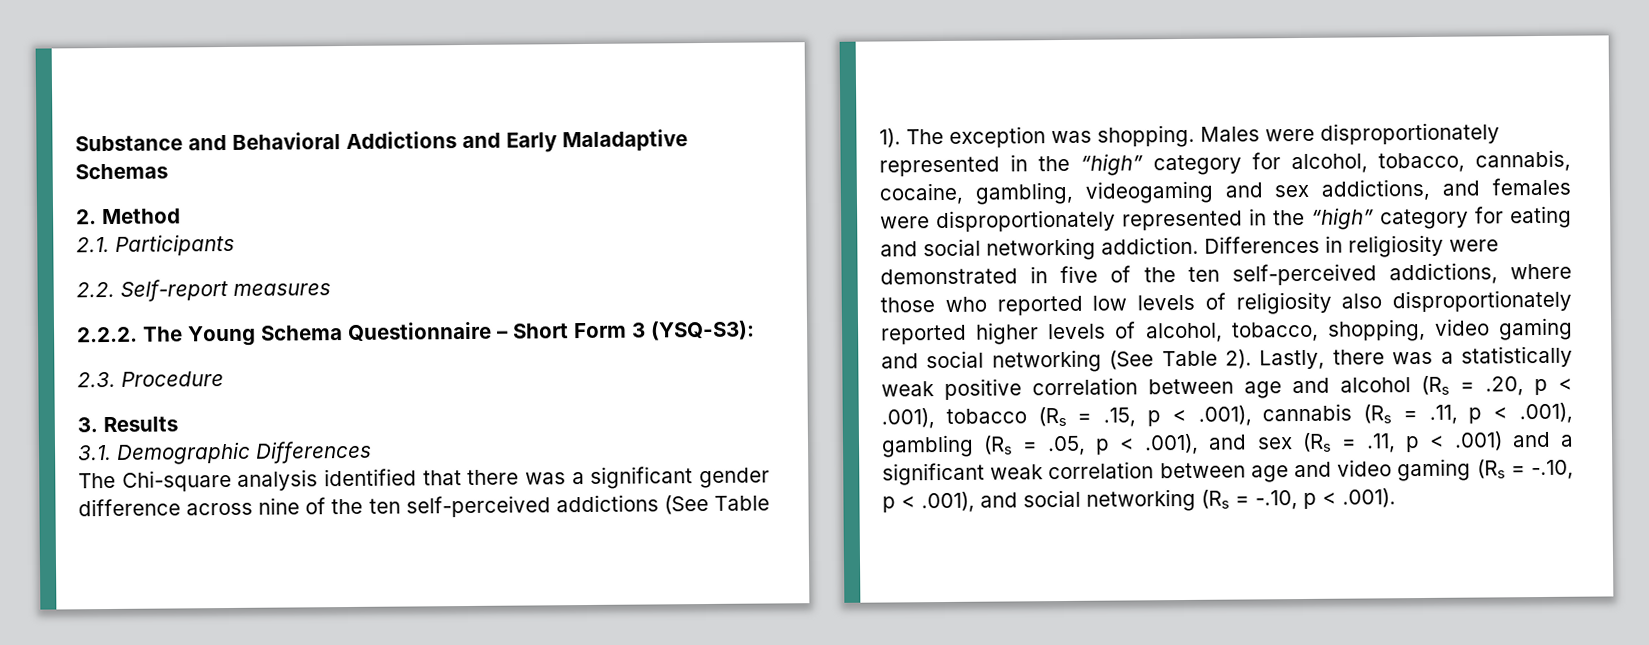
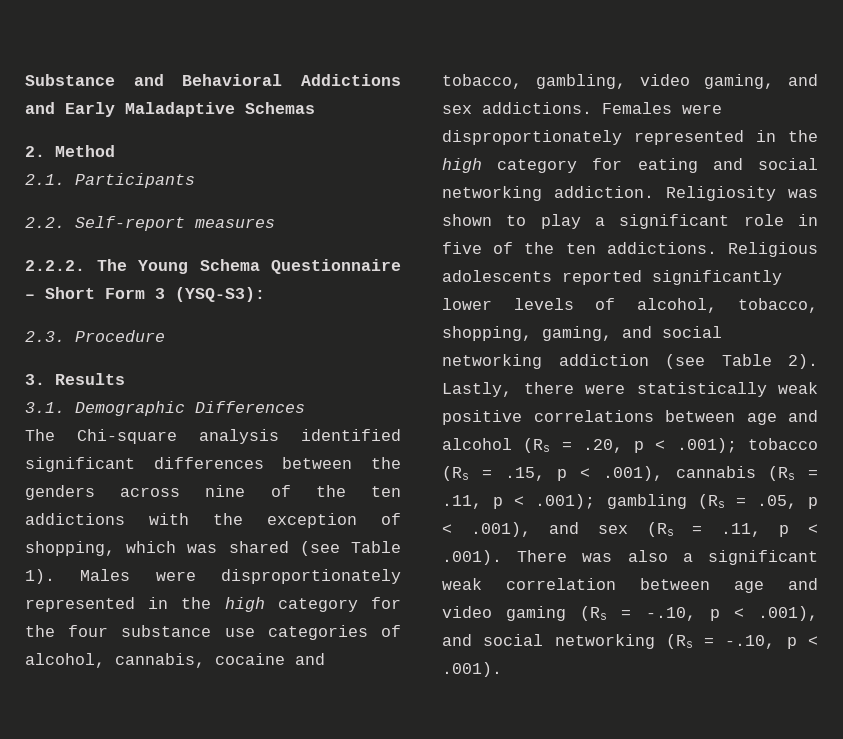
- The Chi-square analysis identified that there was a significant gender difference across nine of the ten self-perceived addictions (See Table 1). The exception was shopping.
+ The Chi-square analysis identified significant differences between the genders across nine of the ten addictions with the exception of shopping, which was shared (see Table 1).
- Males were disproportionately represented in the “high” category for alcohol, tobacco, cannabis, cocaine, gambling, videogaming and sex addictions, and females were disproportionately represented in the “high” category for eating and social networking addiction.
+ Males were disproportionately represented in the high category for the four substance use categories of alcohol, cannabis, cocaine and tobacco, gambling, video gaming, and sex addictions. Females were disproportionately represented in the high category for eating and social networking addiction.
- Differences in religiosity were demonstrated in five of the ten self-perceived addictions, where those who reported low levels of religiosity also disproportionately reported higher levels of alcohol, tobacco, shopping, video gaming and social networking (See Table 2).
+ Religiosity was shown to play a significant role in five of the ten addictions. Religious adolescents reported significantly lower levels of alcohol, tobacco, shopping, gaming, and social networking addiction (see Table 2).
- Lastly, there was a statistically weak positive correlation between age and alcohol (Rs = .20, p < .001), tobacco (Rs = .15, p < .001), cannabis (Rs = .11, p < .001), gambling (Rs = .05, p < .001), and sex (Rs = .11, p < .001) and a significant weak correlation between age and video gaming (Rs = -.10, p < .001), and social networking (Rs = -.10, p < .001).
+ Lastly, there were statistically weak positive correlations between age and alcohol (Rs = .20, p < .001); tobacco (Rs = .15, p < .001), cannabis (Rs = .11, p < .001); gambling (Rs = .05, p < .001), and sex (Rs = .11, p < .001). There was also a significant weak correlation between age and video gaming (Rs = -.10, p < .001), and social networking (Rs = -.10, p < .001).

